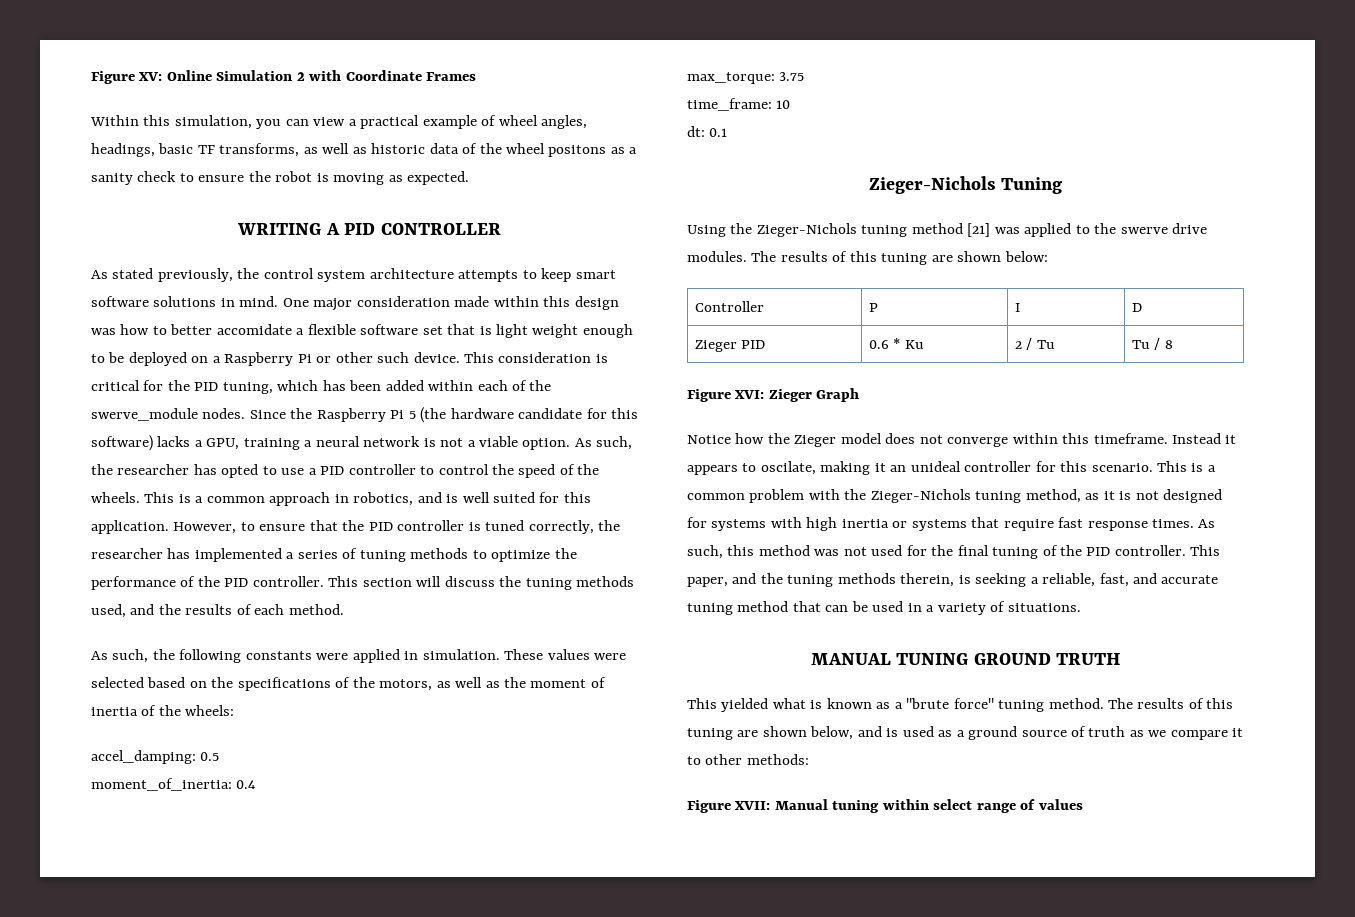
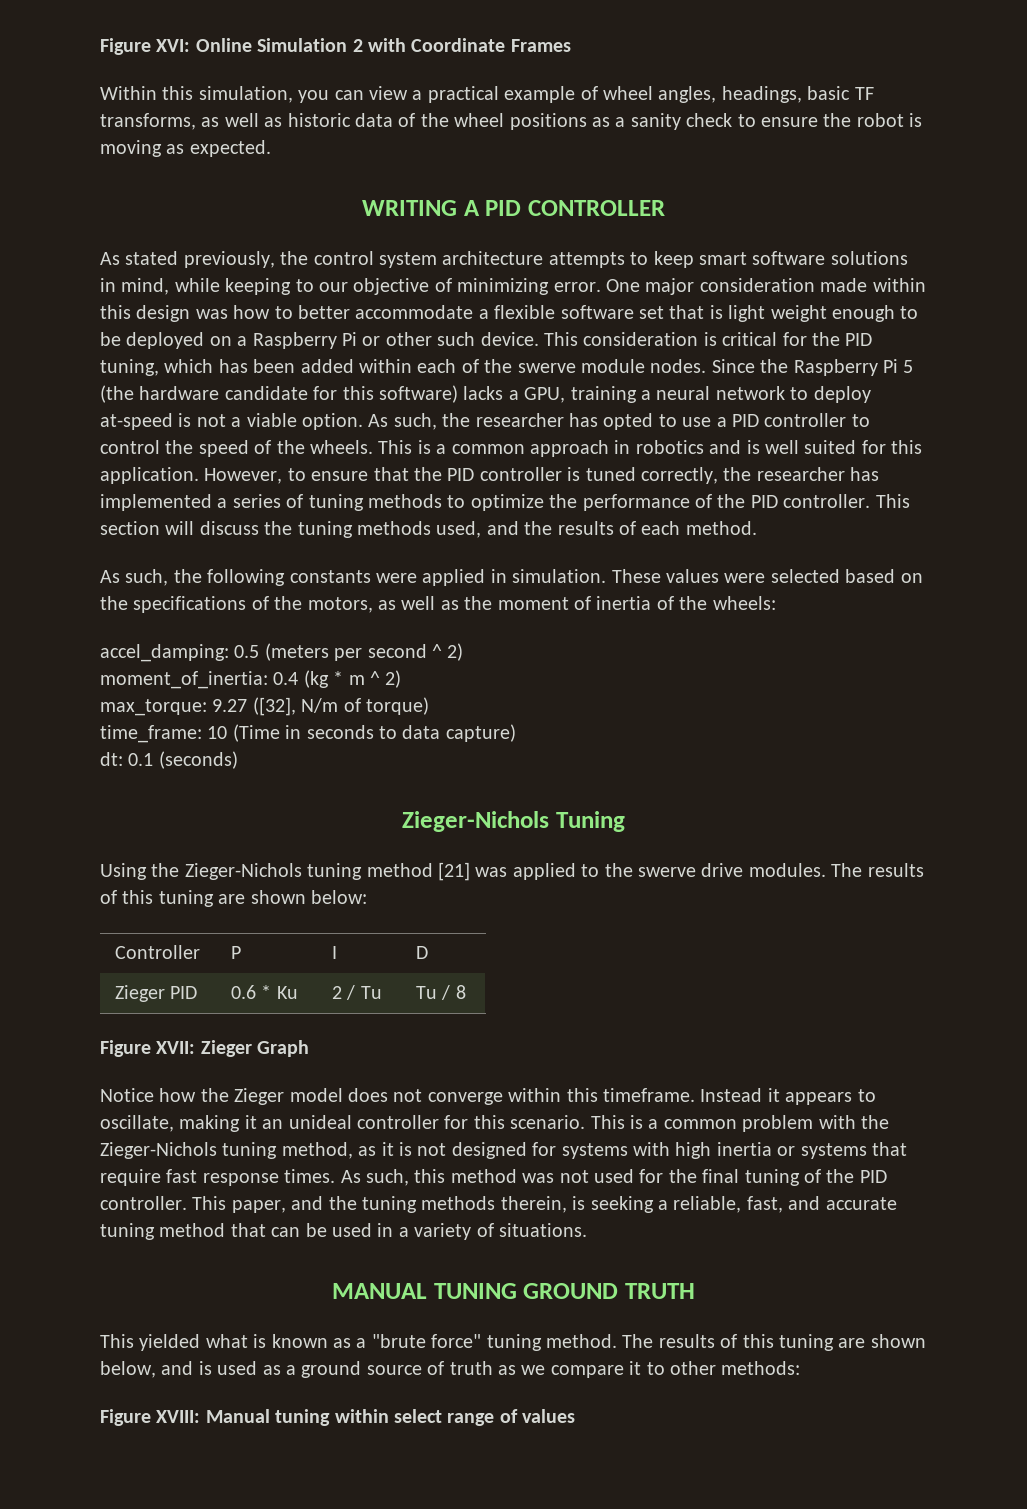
- Figure XV: Online Simulation 2 with Coordinate Frames
+ Figure XVI: Online Simulation 2 with Coordinate Frames
- Within this simulation, you can view a practical example of wheel angles, headings, basic TF transforms, as well as historic data of the wheel positons as a sanity check to ensure the robot is moving as expected.
+ Within this simulation, you can view a practical example of wheel angles, headings, basic TF transforms, as well as historic data of the wheel positions as a sanity check to ensure the robot is moving as expected.
- As stated previously, the control system architecture attempts to keep smart software solutions in mind.
+ As stated previously, the control system architecture attempts to keep smart software solutions in mind, while keeping to our objective of minimizing error.
- One major consideration made within this design was how to better accomidate a flexible software set that is light weight enough to be deployed on a Raspberry Pi or other such device.
+ One major consideration made within this design was how to better accommodate a flexible software set that is light weight enough to be deployed on a Raspberry Pi or other such device.
- This consideration is critical for the PID tuning, which has been added within each of the swerve_module nodes.
+ This consideration is critical for the PID tuning, which has been added within each of the swerve module nodes.
- Since the Raspberry Pi 5 (the hardware candidate for this software) lacks a GPU, training a neural network is not a viable option.
+ Since the Raspberry Pi 5 (the hardware candidate for this software) lacks a GPU, training a neural network to deploy at-speed is not a viable option.
- This is a common approach in robotics, and is well suited for this application.
+ This is a common approach in robotics and is well suited for this application.
- accel_damping: 0.5
- moment_of_inertia: 0.4
- max_torque: 3.75
- time_frame: 10
+ accel_damping: 0.5 (meters per second ^ 2)
+ moment_of_inertia: 0.4 (kg * m ^ 2)
+ max_torque: 9.27 ([32], N/m of torque)
+ time_frame: 10 (Time in seconds to data capture)
- dt: 0.1
+ dt: 0.1 (seconds)
- Figure XVI: Zieger Graph
+ Figure XVII: Zieger Graph
- Instead it appears to oscilate, making it an unideal controller for this scenario.
+ Instead it appears to oscillate, making it an unideal controller for this scenario.
- Figure XVII: Manual tuning within select range of values
+ Figure XVIII: Manual tuning within select range of values

